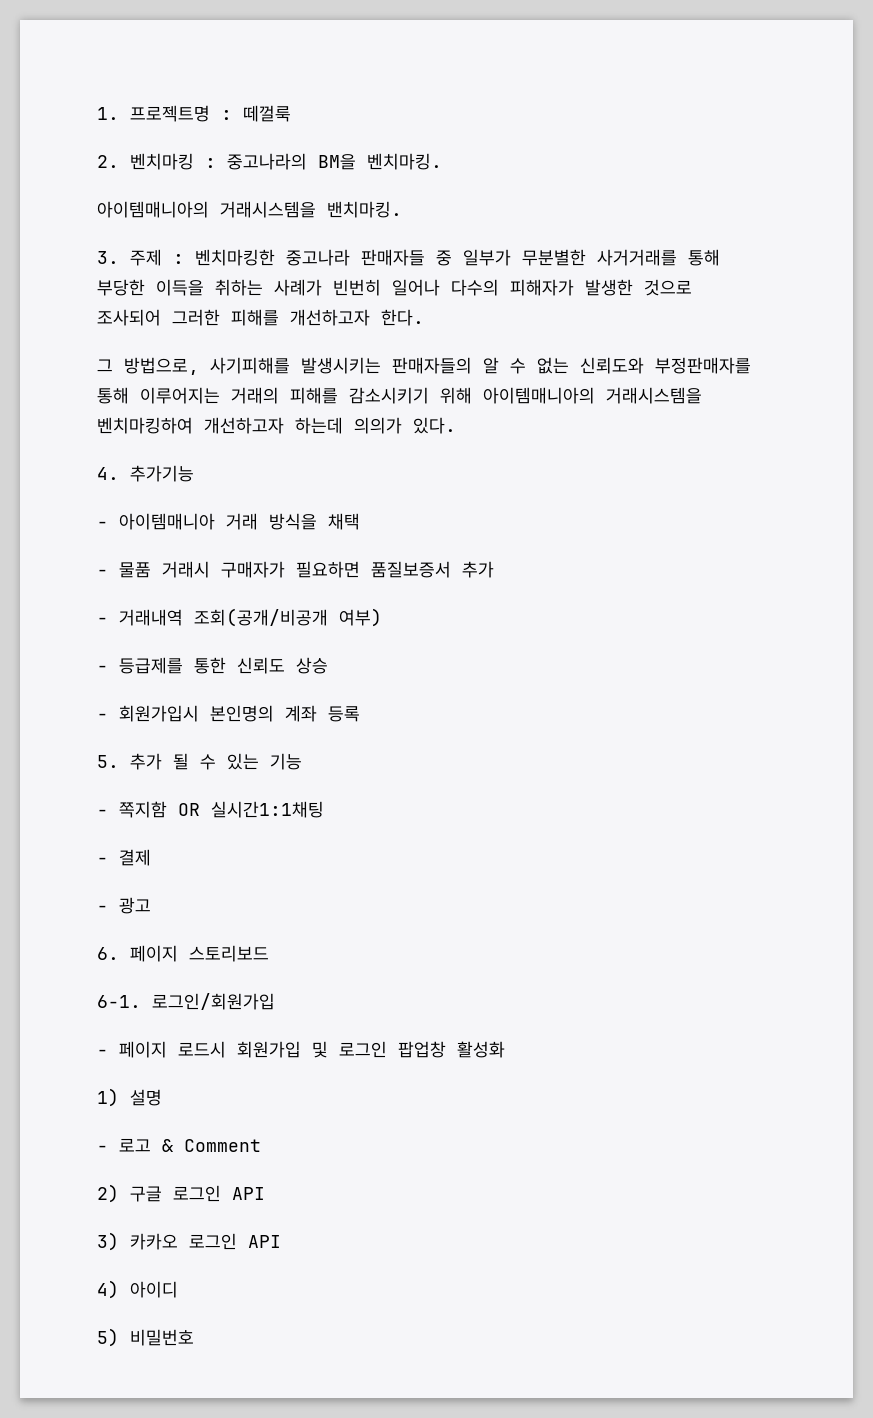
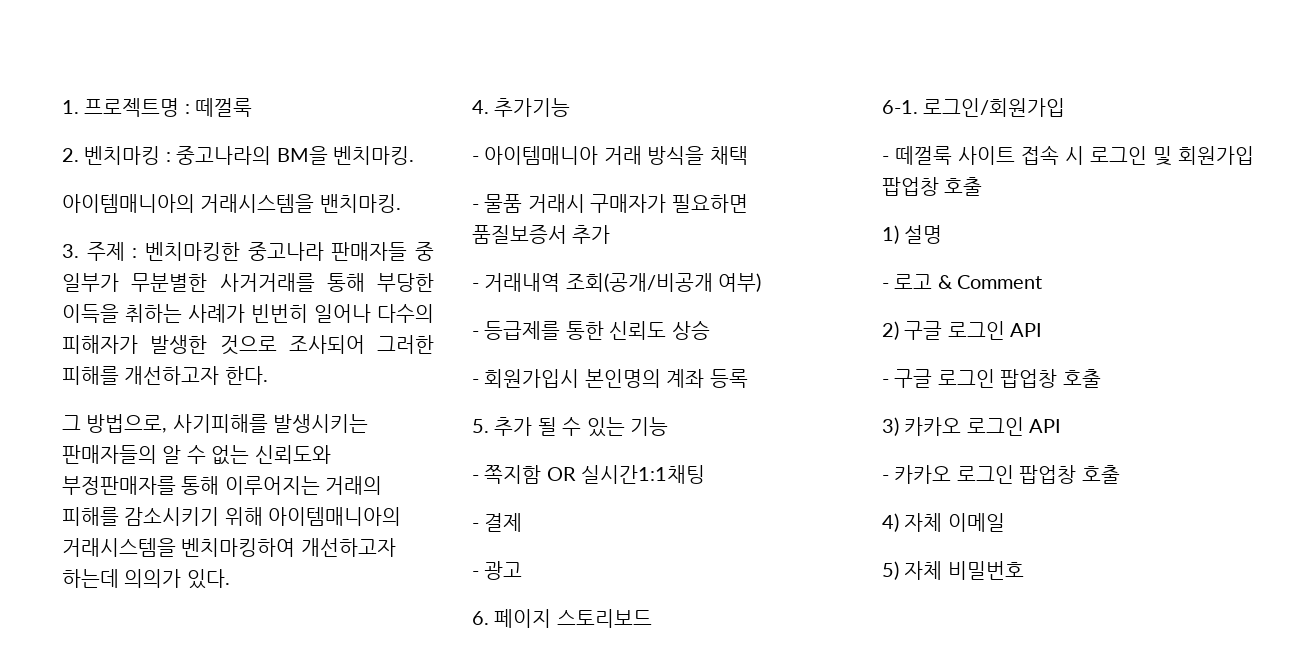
- - 페이지 로드시 회원가입 및 로그인 팝업창 활성화
+ - 떼껄룩 사이트 접속 시 로그인 및 회원가입 팝업창 호출
+ - 구글 로그인 팝업창 호출
+ - 카카오 로그인 팝업창 호출
- 4) 아이디
+ 4) 자체 이메일
- 5) 비밀번호
+ 5) 자체 비밀번호

